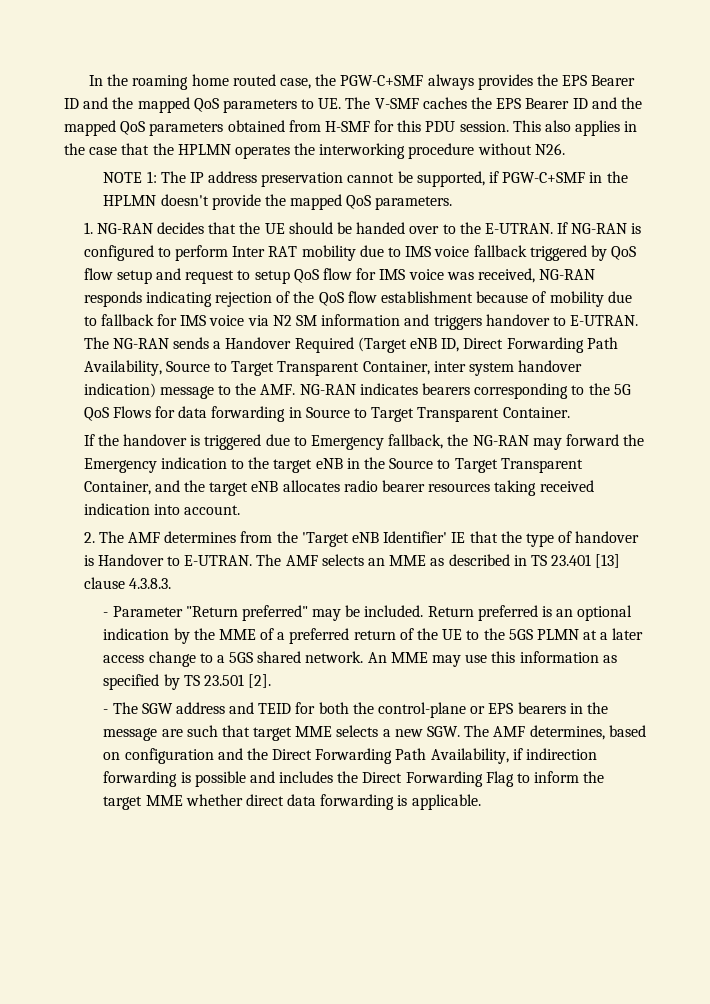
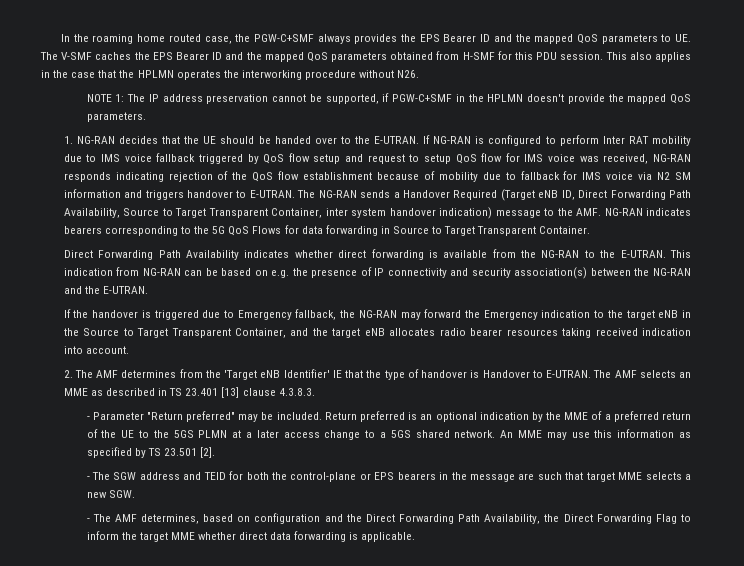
+ Direct Forwarding Path Availability indicates whether direct forwarding is available from the NG-RAN to the E-UTRAN. This indication from NG-RAN can be based on e.g. the presence of IP connectivity and security association(s) between the NG-RAN and the E-UTRAN.
- - The SGW address and TEID for both the control-plane or EPS bearers in the message are such that target MME selects a new SGW. The AMF determines, based on configuration and the Direct Forwarding Path Availability, if indirection forwarding is possible and includes the Direct Forwarding Flag to inform the target MME whether direct data forwarding is applicable.
+ - The SGW address and TEID for both the control-plane or EPS bearers in the message are such that target MME selects a new SGW.
+ - The AMF determines, based on configuration and the Direct Forwarding Path Availability, the Direct Forwarding Flag to inform the target MME whether direct data forwarding is applicable.

